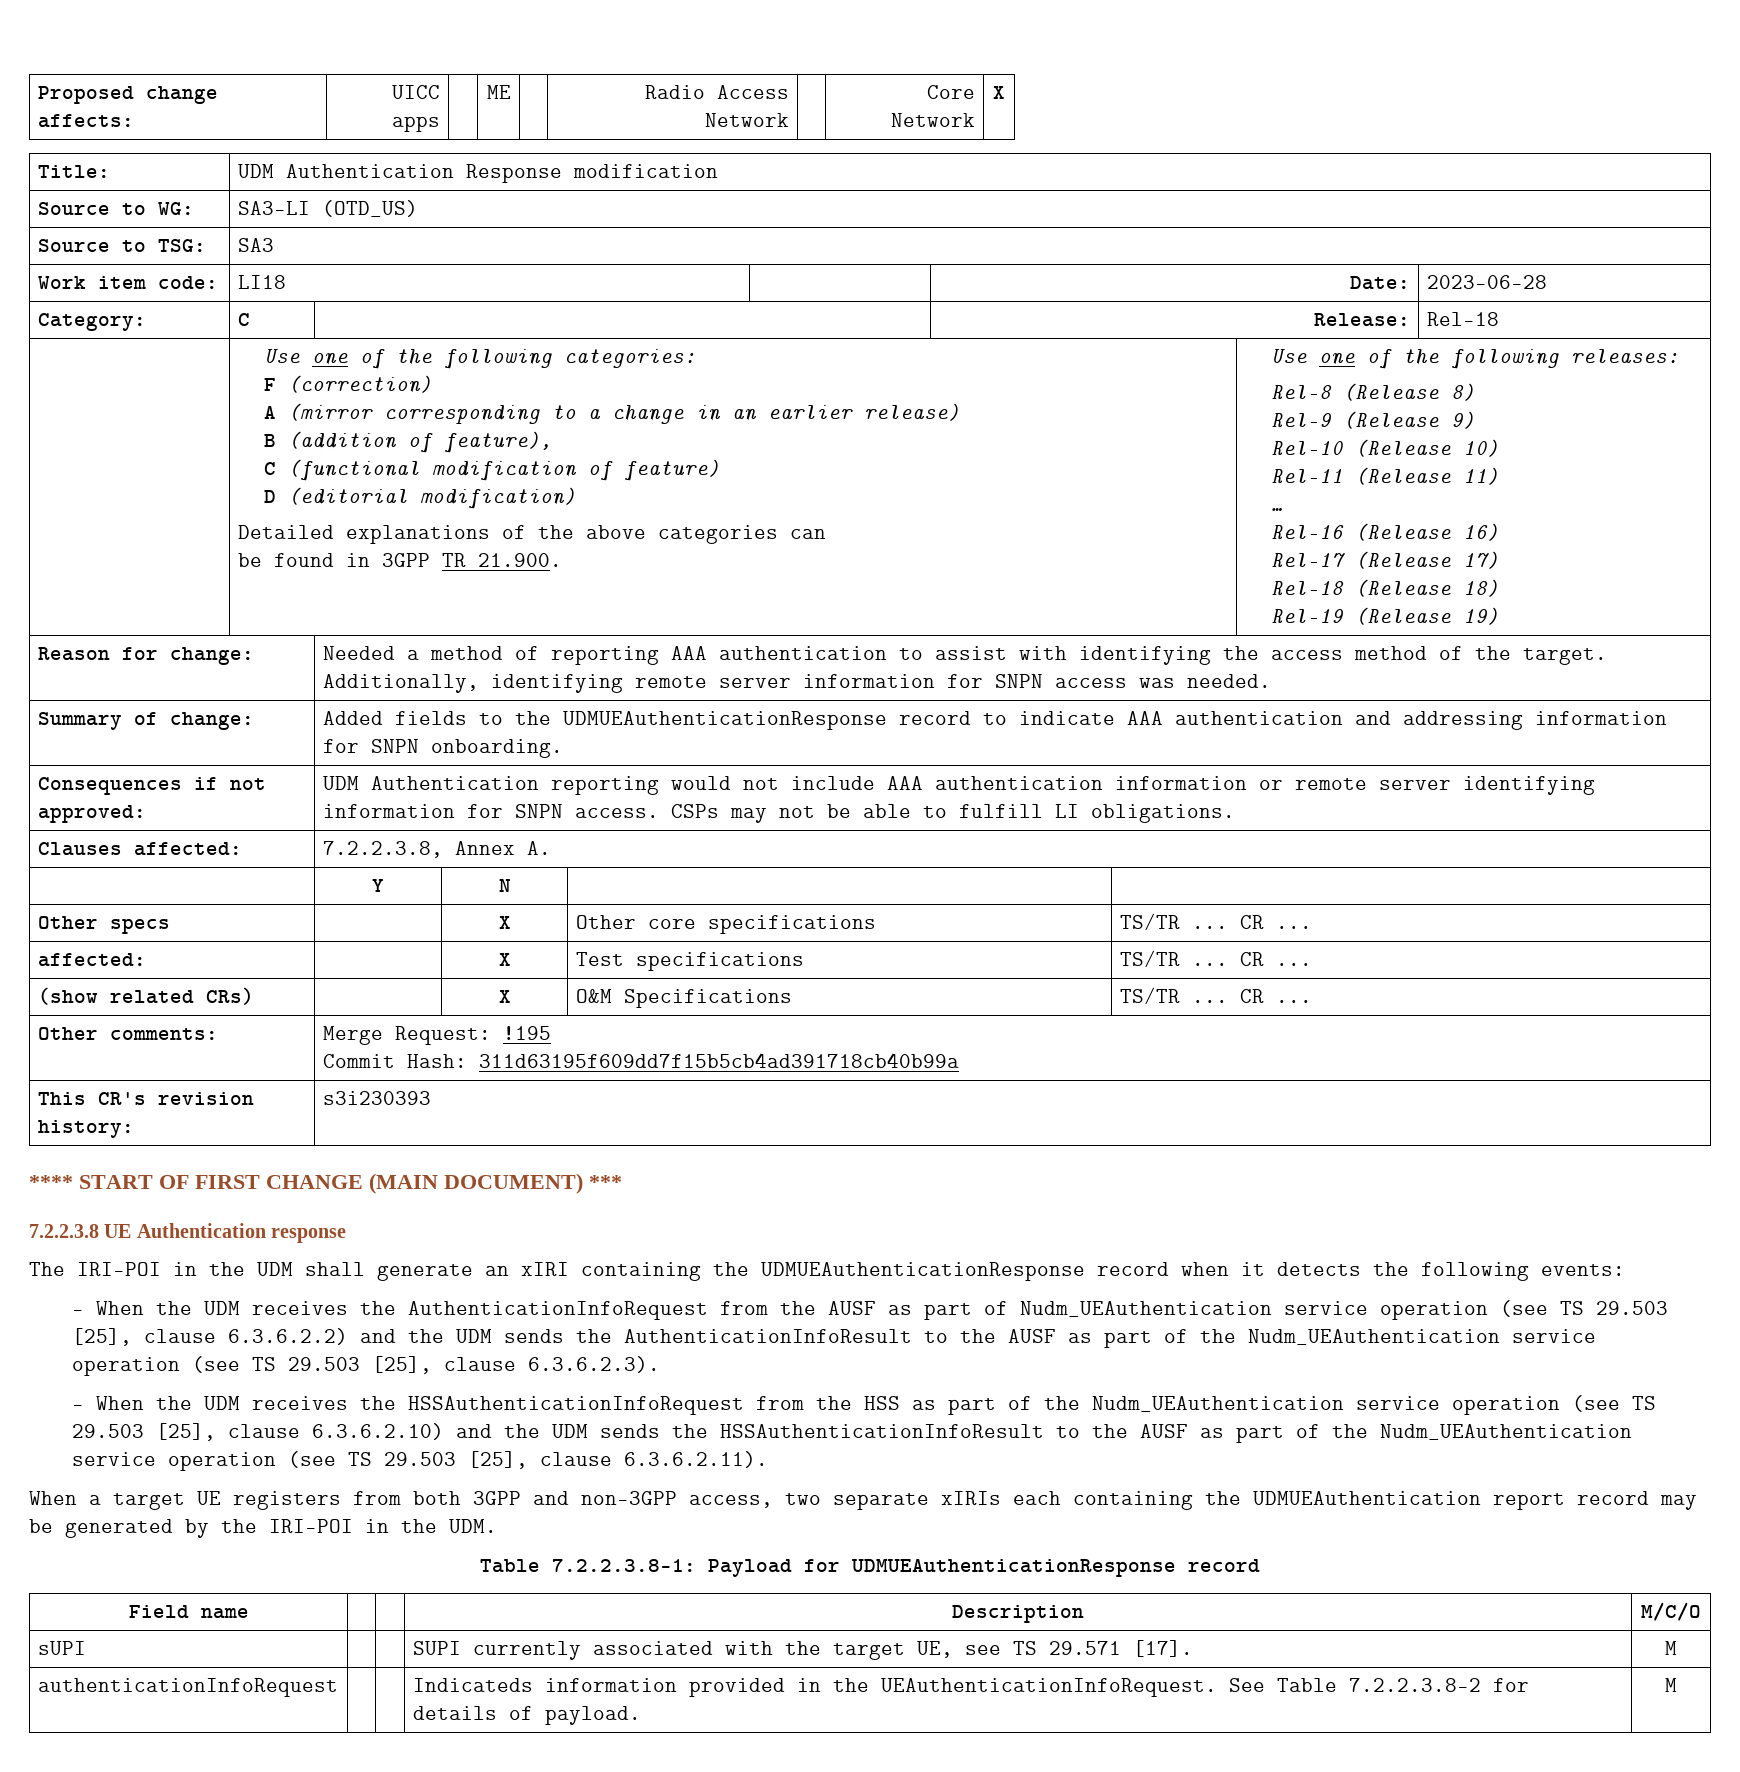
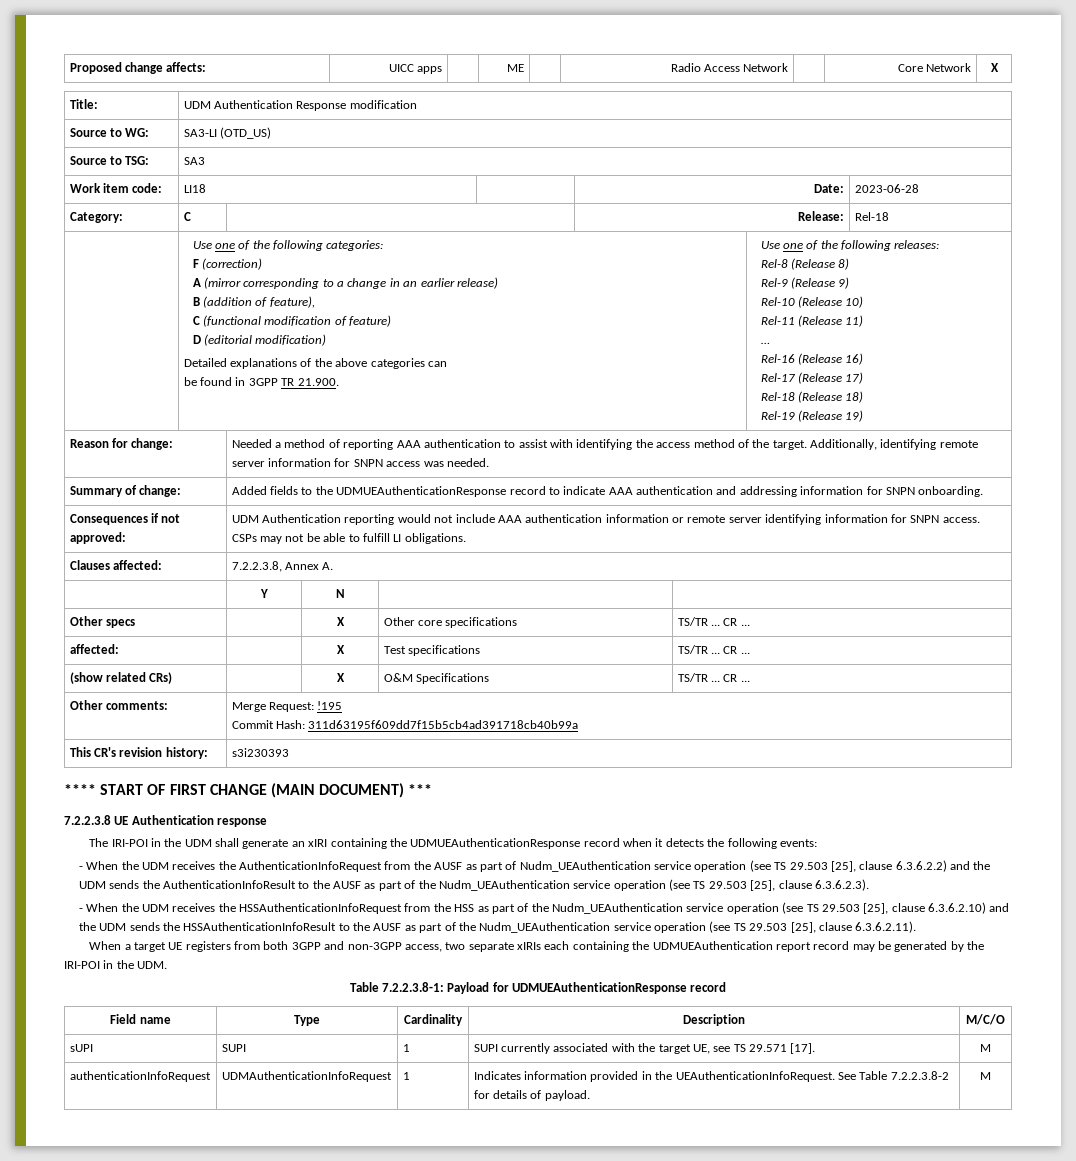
- Field name | | | Description | M/C/O
+ Field name | Type | Cardinality | Description | M/C/O
- sUPI | | | SUPI currently associated with the target UE, see TS 29.571 [17]. | M
+ sUPI | SUPI | 1 | SUPI currently associated with the target UE, see TS 29.571 [17]. | M
- authenticationInfoRequest | | | Indicateds information provided in the UEAuthenticationInfoRequest. See Table 7.2.2.3.8-2 for details of payload. | M
+ authenticationInfoRequest | UDMAuthenticationInfoRequest | 1 | Indicates information provided in the UEAuthenticationInfoRequest. See Table 7.2.2.3.8-2 for details of payload. | M

